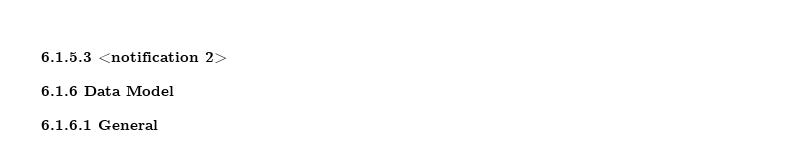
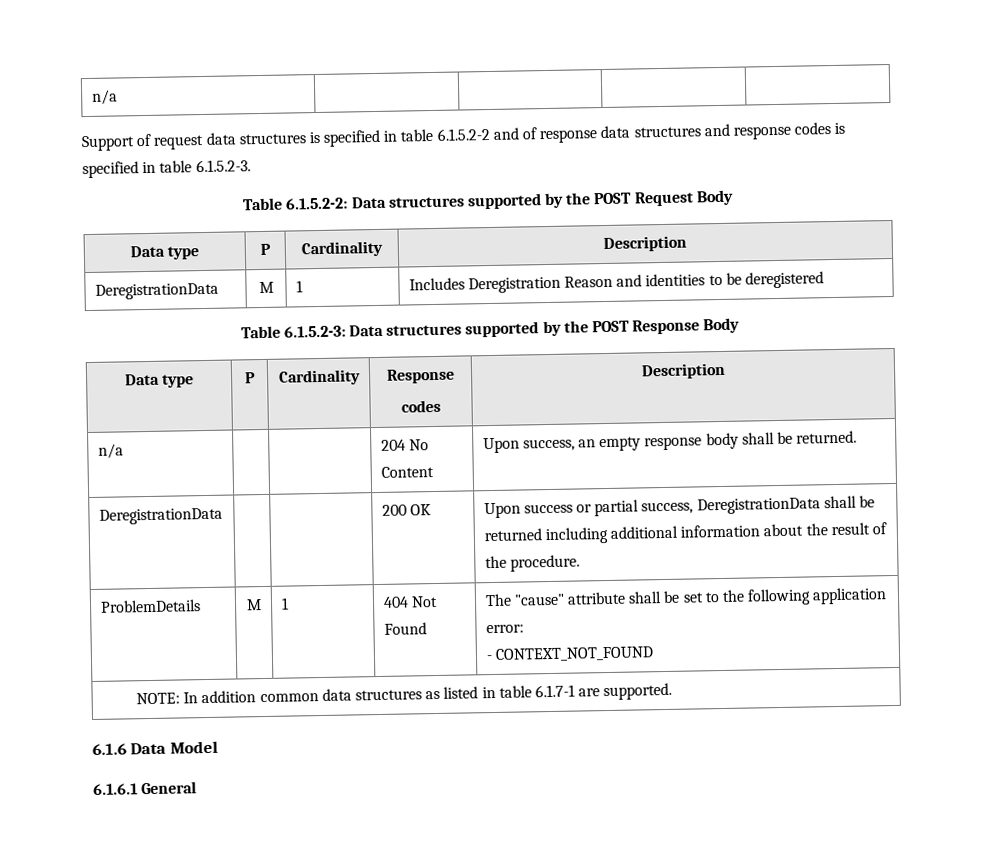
- 6.1.5.3 <notification 2>
+ n/a | | | |
+ Support of request data structures is specified in table 6.1.5.2-2 and of response data structures and response codes is specified in table 6.1.5.2-3.
+ Table 6.1.5.2-2: Data structures supported by the POST Request Body
+ Data type | P | Cardinality | Description
+ DeregistrationData | M | 1 | Includes Deregistration Reason and identities to be deregistered
+ Table 6.1.5.2-3: Data structures supported by the POST Response Body
+ Data type | P | Cardinality | Response
+ codes | Description
+ n/a | | | 204 No Content | Upon success, an empty response body shall be returned.
+ DeregistrationData | | | 200 OK | Upon success or partial success, DeregistrationData shall be returned including additional information about the result of the procedure.
+ ProblemDetails | M | 1 | 404 Not Found | The "cause" attribute shall be set to the following application error:
+ - CONTEXT_NOT_FOUND
+ NOTE: In addition common data structures as listed in table 6.1.7-1 are supported.

